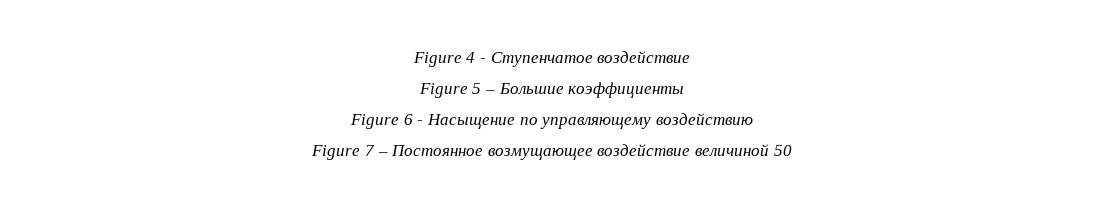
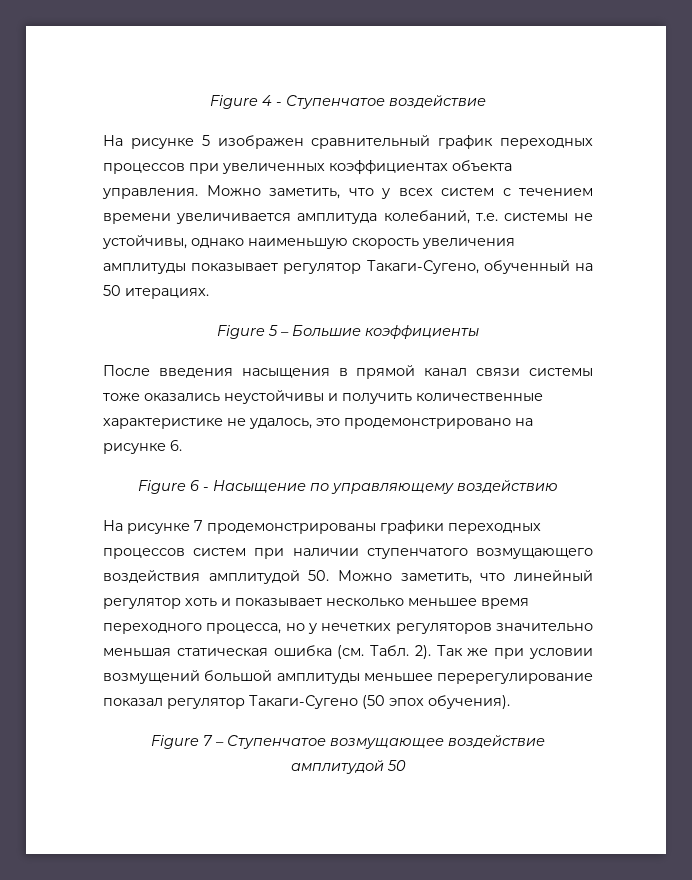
+ На рисунке 5 изображен сравнительный график переходных процессов при увеличенных коэффициентах объекта управления. Можно заметить, что у всех систем с течением времени увеличивается амплитуда колебаний, т.е. системы не устойчивы, однако наименьшую скорость увеличения амплитуды показывает регулятор Такаги-Сугено, обученный на 50 итерациях.
+ После введения насыщения в прямой канал связи системы тоже оказались неустойчивы и получить количественные характеристике не удалось, это продемонстрировано на рисунке 6.
+ На рисунке 7 продемонстрированы графики переходных процессов систем при наличии ступенчатого возмущающего воздействия амплитудой 50. Можно заметить, что линейный регулятор хоть и показывает несколько меньшее время переходного процесса, но у нечетких регуляторов значительно меньшая статическая ошибка (см. Табл. 2). Так же при условии возмущений большой амплитуды меньшее перерегулирование показал регулятор Такаги-Сугено (50 эпох обучения).
- Figure 7 – Постоянное возмущающее воздействие величиной 50
+ Figure 7 – Ступенчатое возмущающее воздействие амплитудой 50

